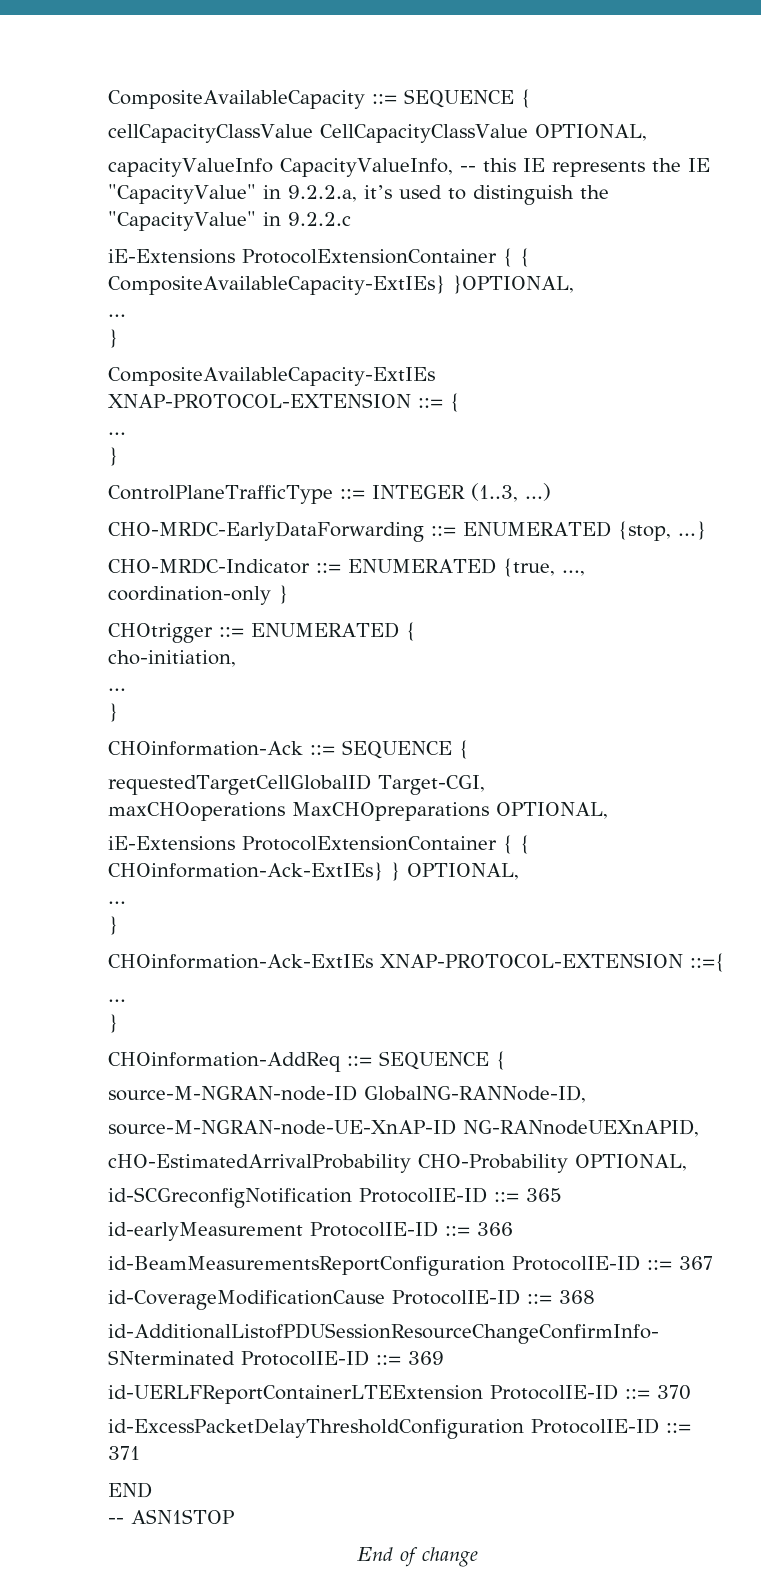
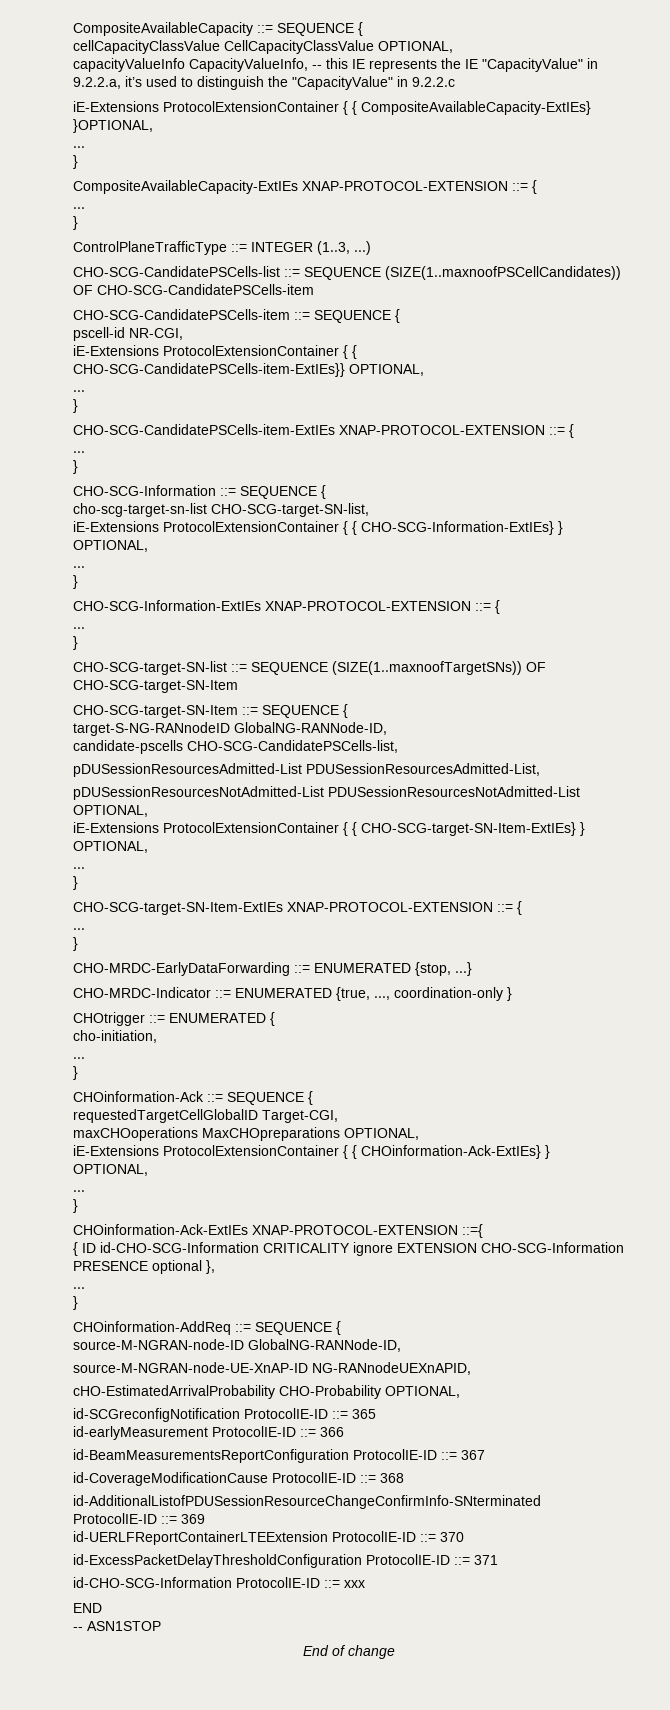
+ CHO-SCG-CandidatePSCells-list ::= SEQUENCE (SIZE(1..maxnoofPSCellCandidates)) OF CHO-SCG-CandidatePSCells-item
+ CHO-SCG-CandidatePSCells-item ::= SEQUENCE {
+ pscell-id NR-CGI,
+ iE-Extensions ProtocolExtensionContainer { { CHO-SCG-CandidatePSCells-item-ExtIEs}} OPTIONAL,
+ ...
+ }
+ CHO-SCG-CandidatePSCells-item-ExtIEs XNAP-PROTOCOL-EXTENSION ::= {
+ ...
+ }
+ CHO-SCG-Information ::= SEQUENCE {
+ cho-scg-target-sn-list CHO-SCG-target-SN-list,
+ iE-Extensions ProtocolExtensionContainer { { CHO-SCG-Information-ExtIEs} } OPTIONAL,
+ ...
+ }
+ CHO-SCG-Information-ExtIEs XNAP-PROTOCOL-EXTENSION ::= {
+ ...
+ }
+ CHO-SCG-target-SN-list ::= SEQUENCE (SIZE(1..maxnoofTargetSNs)) OF CHO-SCG-target-SN-Item
+ CHO-SCG-target-SN-Item ::= SEQUENCE {
+ target-S-NG-RANnodeID GlobalNG-RANNode-ID,
+ candidate-pscells CHO-SCG-CandidatePSCells-list,
+ pDUSessionResourcesAdmitted-List PDUSessionResourcesAdmitted-List,
+ pDUSessionResourcesNotAdmitted-List PDUSessionResourcesNotAdmitted-List OPTIONAL,
+ iE-Extensions ProtocolExtensionContainer { { CHO-SCG-target-SN-Item-ExtIEs} } OPTIONAL,
+ ...
+ }
+ CHO-SCG-target-SN-Item-ExtIEs XNAP-PROTOCOL-EXTENSION ::= {
+ ...
+ }
+ { ID id-CHO-SCG-Information CRITICALITY ignore EXTENSION CHO-SCG-Information PRESENCE optional },
+ id-CHO-SCG-Information ProtocolIE-ID ::= xxx

